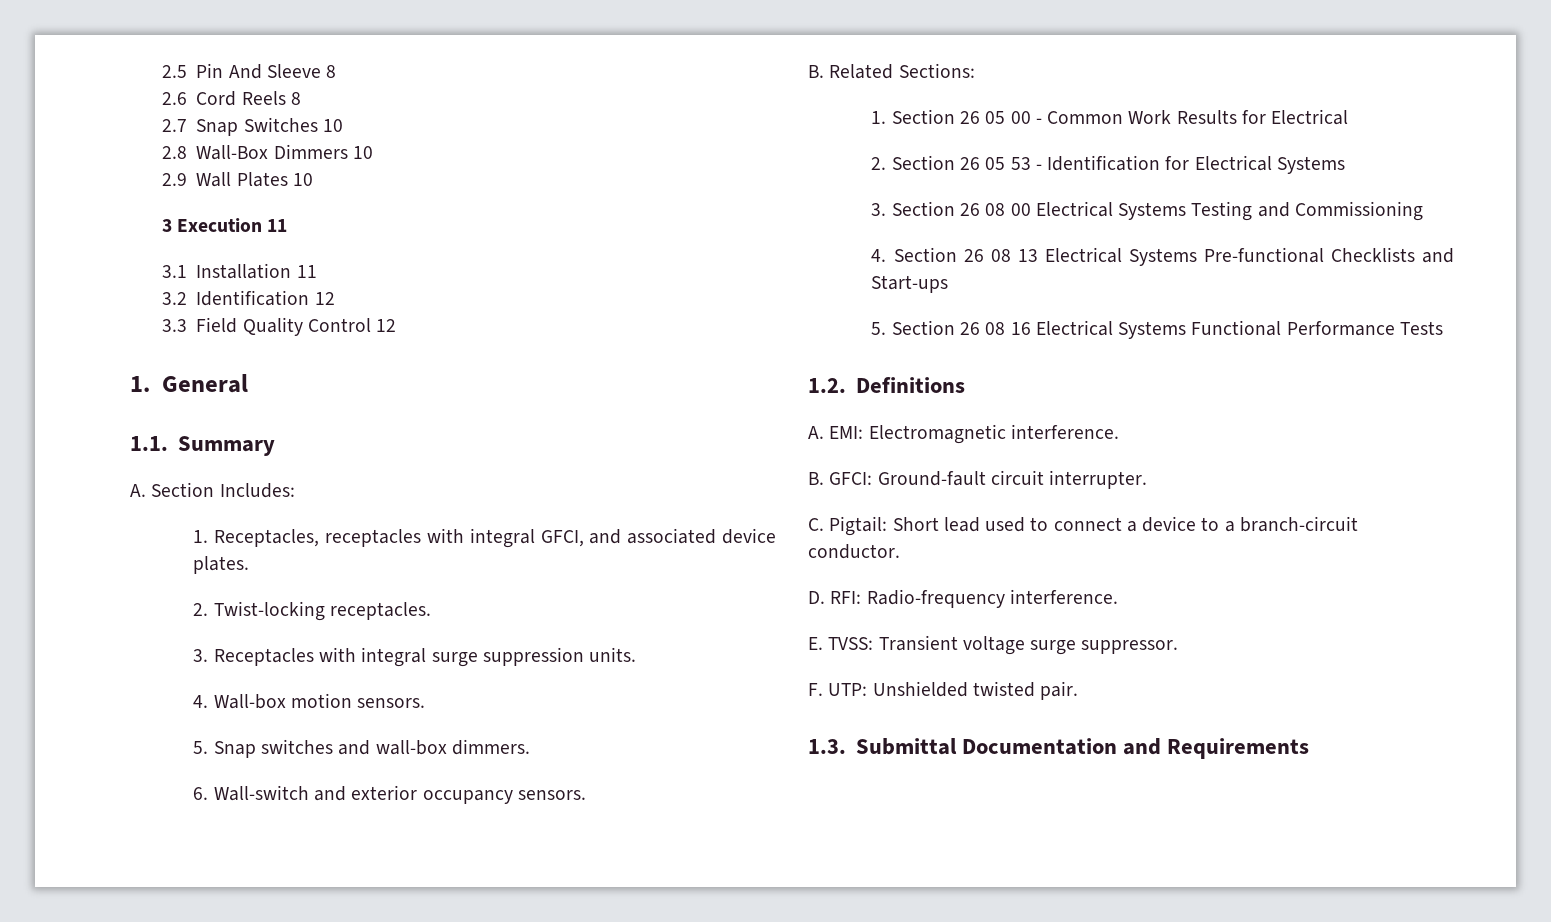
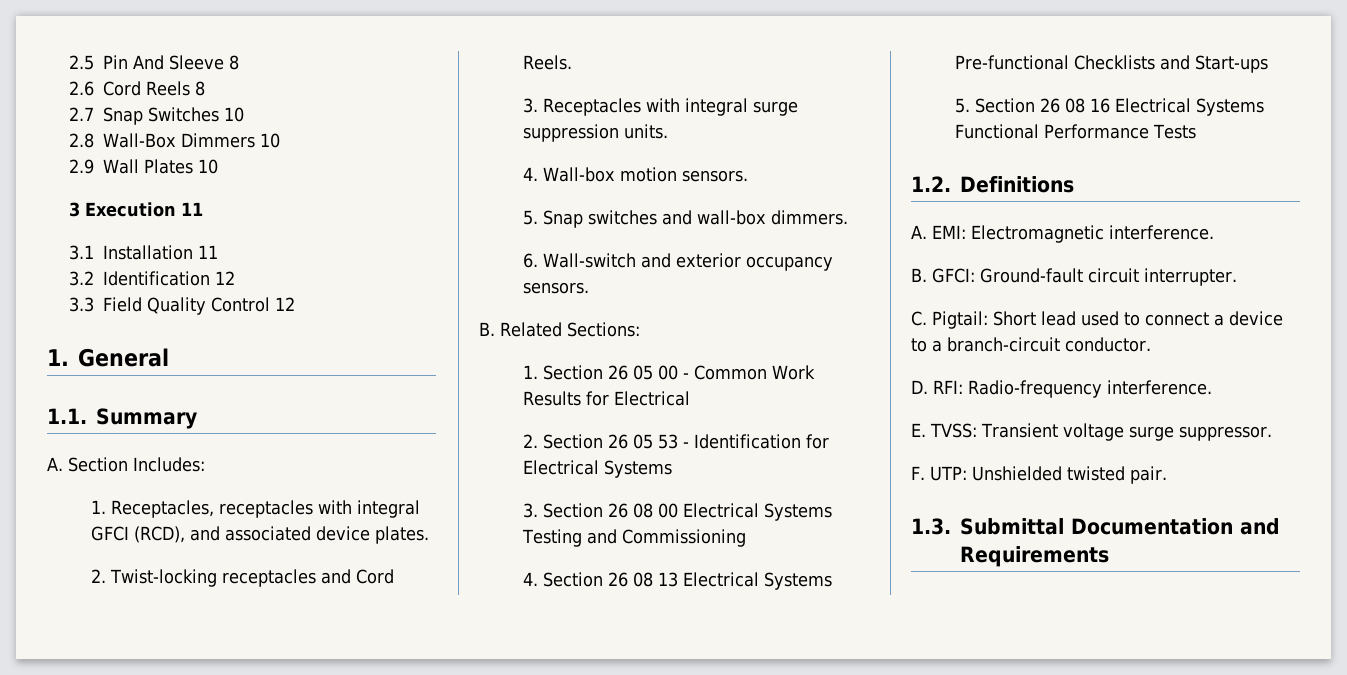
- 1. Receptacles, receptacles with integral GFCI, and associated device plates.
+ 1. Receptacles, receptacles with integral GFCI (RCD), and associated device plates.
- 2. Twist-locking receptacles.
+ 2. Twist-locking receptacles and Cord Reels.

